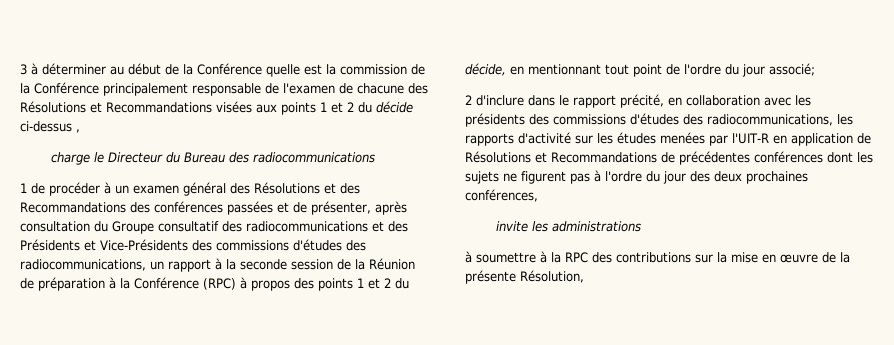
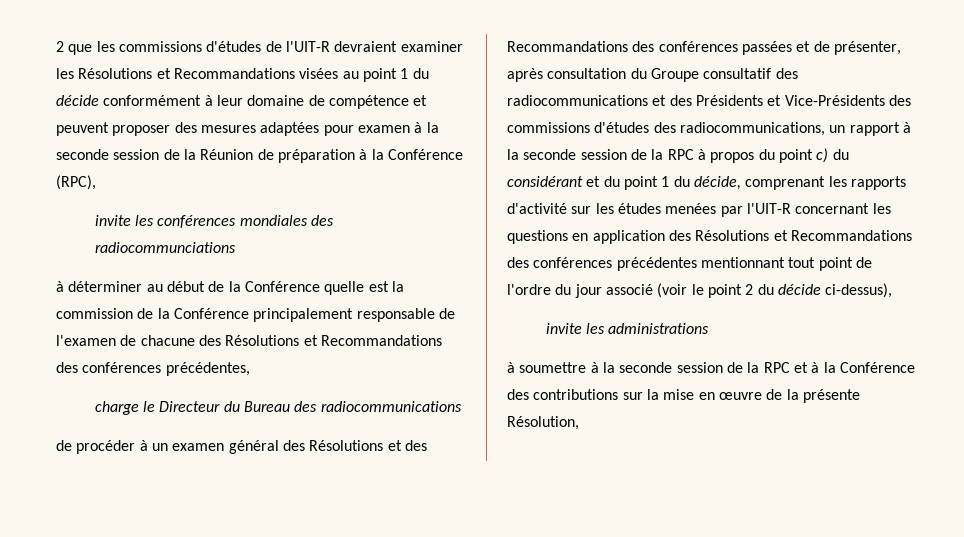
- 3 à déterminer au début de la Conférence quelle est la commission de la Conférence principalement responsable de l'examen de chacune des Résolutions et Recommandations visées aux points 1 et 2 du décide ci-dessus ,
+ 2 que les commissions d'études de l'UIT-R devraient examiner les Résolutions et Recommandations visées au point 1 du décide conformément à leur domaine de compétence et peuvent proposer des mesures adaptées pour examen à la seconde session de la Réunion de préparation à la Conférence (RPC),
+ invite les conférences mondiales des radiocommunciations
+ à déterminer au début de la Conférence quelle est la commission de la Conférence principalement responsable de l'examen de chacune des Résolutions et Recommandations des conférences précédentes,
- 1 de procéder à un examen général des Résolutions et des Recommandations des conférences passées et de présenter, après consultation du Groupe consultatif des radiocommunications et des Présidents et Vice-Présidents des commissions d'études des radiocommunications, un rapport à la seconde session de la Réunion de préparation à la Conférence (RPC) à propos des points 1 et 2 du décide, en mentionnant tout point de l'ordre du jour associé;
- 2 d'inclure dans le rapport précité, en collaboration avec les présidents des commissions d'études des radiocommunications, les rapports d'activité sur les études menées par l'UIT-R en application de Résolutions et Recommandations de précédentes conférences dont les sujets ne figurent pas à l'ordre du jour des deux prochaines conférences,
+ de procéder à un examen général des Résolutions et des Recommandations des conférences passées et de présenter, après consultation du Groupe consultatif des radiocommunications et des Présidents et Vice-Présidents des commissions d'études des radiocommunications, un rapport à la seconde session de la RPC à propos du point c) du considérant et du point 1 du décide, comprenant les rapports d'activité sur les études menées par l'UIT-R concernant les questions en application des Résolutions et Recommandations des conférences précédentes mentionnant tout point de l'ordre du jour associé (voir le point 2 du décide ci-dessus),
- à soumettre à la RPC des contributions sur la mise en œuvre de la présente Résolution,
+ à soumettre à la seconde session de la RPC et à la Conférence des contributions sur la mise en œuvre de la présente Résolution,

